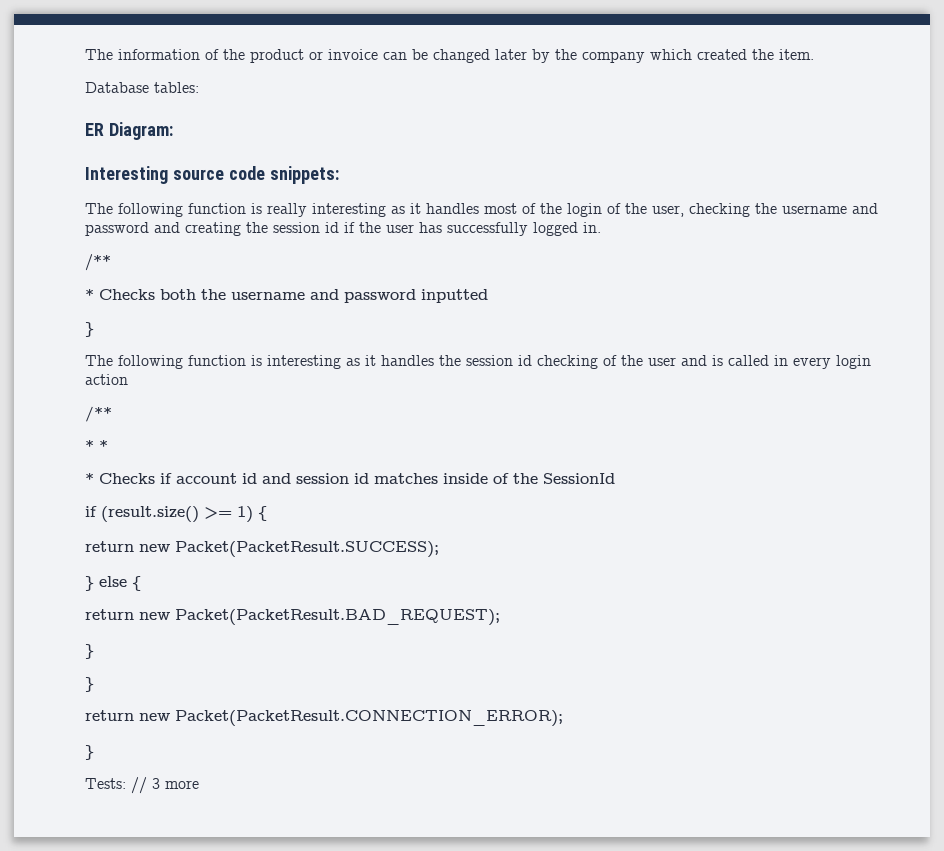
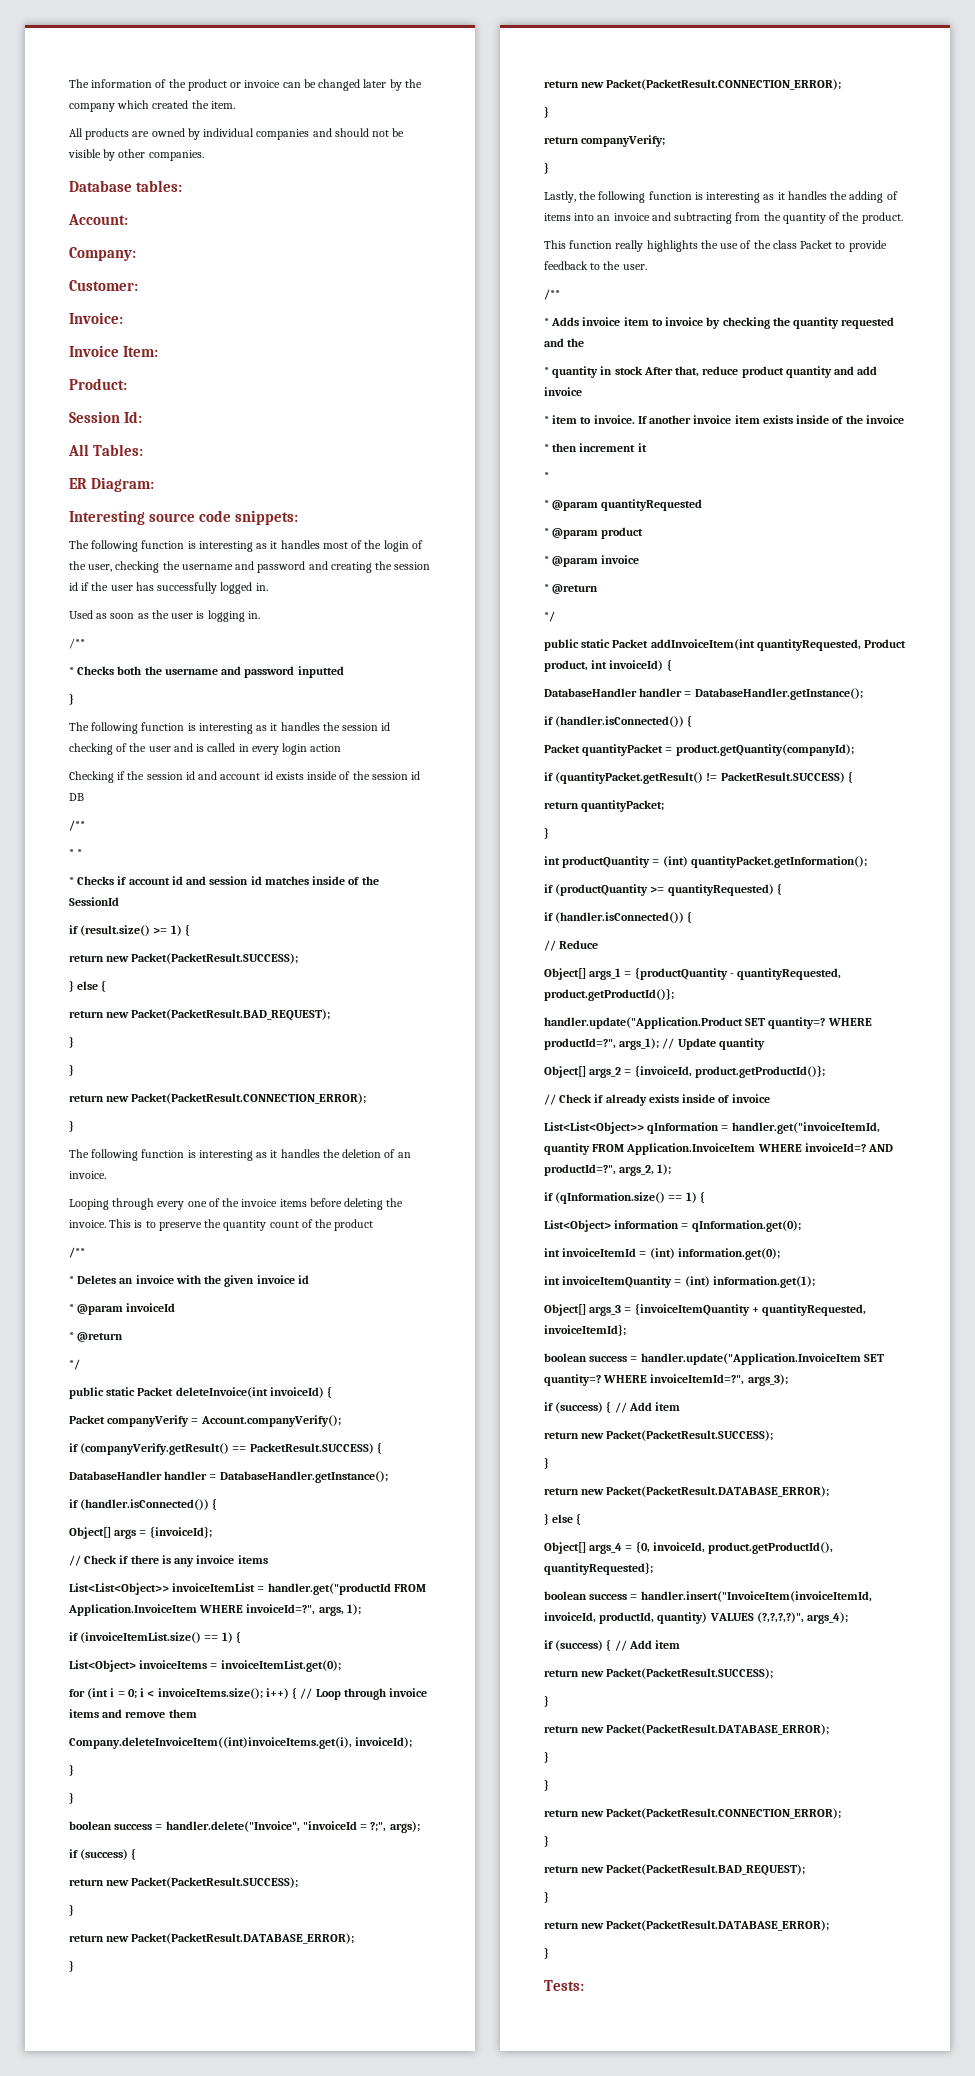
+ All products are owned by individual companies and should not be visible by other companies.
  Database tables:
+ Account:
+ Company:
+ Customer:
+ Invoice:
+ Invoice Item:
+ Product:
+ Session Id:
+ All Tables:
- The following function is really interesting as it handles most of the login of the user, checking the username and password and creating the session id if the user has successfully logged in.
+ The following function is interesting as it handles most of the login of the user, checking the username and password and creating the session id if the user has successfully logged in.
+ Used as soon as the user is logging in.
+ Checking if the session id and account id exists inside of the session id DB
- Tests: // 3 more
+ The following function is interesting as it handles the deletion of an invoice.
+ Looping through every one of the invoice items before deleting the invoice. This is to preserve the quantity count of the product
+ /**
+ * Deletes an invoice with the given invoice id
+ * @param invoiceId
+ * @return
+ */
+ public static Packet deleteInvoice(int invoiceId) {
+ Packet companyVerify = Account.companyVerify();
+ if (companyVerify.getResult() == PacketResult.SUCCESS) {
+ DatabaseHandler handler = DatabaseHandler.getInstance();
+ if (handler.isConnected()) {
+ Object[] args = {invoiceId};
+ // Check if there is any invoice items
+ List<List<Object>> invoiceItemList = handler.get("productId FROM Application.InvoiceItem WHERE invoiceId=?", args, 1);
+ if (invoiceItemList.size() == 1) {
+ List<Object> invoiceItems = invoiceItemList.get(0);
+ for (int i = 0; i < invoiceItems.size(); i++) { // Loop through invoice items and remove them
+ Company.deleteInvoiceItem((int)invoiceItems.get(i), invoiceId);
+ }
+ }
+ boolean success = handler.delete("Invoice", "invoiceId = ?;", args);
+ if (success) {
+ return new Packet(PacketResult.SUCCESS);
+ }
+ return new Packet(PacketResult.DATABASE_ERROR);
+ }
+ return new Packet(PacketResult.CONNECTION_ERROR);
+ }
+ return companyVerify;
+ }
+ Lastly, the following function is interesting as it handles the adding of items into an invoice and subtracting from the quantity of the product.
+ This function really highlights the use of the class Packet to provide feedback to the user.
+ /**
+ * Adds invoice item to invoice by checking the quantity requested and the
+ * quantity in stock After that, reduce product quantity and add invoice
+ * item to invoice. If another invoice item exists inside of the invoice
+ * then increment it
+ *
+ * @param quantityRequested
+ * @param product
+ * @param invoice
+ * @return
+ */
+ public static Packet addInvoiceItem(int quantityRequested, Product product, int invoiceId) {
+ DatabaseHandler handler = DatabaseHandler.getInstance();
+ if (handler.isConnected()) {
+ Packet quantityPacket = product.getQuantity(companyId);
+ if (quantityPacket.getResult() != PacketResult.SUCCESS) {
+ return quantityPacket;
+ }
+ int productQuantity = (int) quantityPacket.getInformation();
+ if (productQuantity >= quantityRequested) {
+ if (handler.isConnected()) {
+ // Reduce
+ Object[] args_1 = {productQuantity - quantityRequested, product.getProductId()};
+ handler.update("Application.Product SET quantity=? WHERE productId=?", args_1); // Update quantity
+ Object[] args_2 = {invoiceId, product.getProductId()};
+ // Check if already exists inside of invoice
+ List<List<Object>> qInformation = handler.get("invoiceItemId, quantity FROM Application.InvoiceItem WHERE invoiceId=? AND productId=?", args_2, 1);
+ if (qInformation.size() == 1) {
+ List<Object> information = qInformation.get(0);
+ int invoiceItemId = (int) information.get(0);
+ int invoiceItemQuantity = (int) information.get(1);
+ Object[] args_3 = {invoiceItemQuantity + quantityRequested, invoiceItemId};
+ boolean success = handler.update("Application.InvoiceItem SET quantity=? WHERE invoiceItemId=?", args_3);
+ if (success) { // Add item
+ return new Packet(PacketResult.SUCCESS);
+ }
+ return new Packet(PacketResult.DATABASE_ERROR);
+ } else {
+ Object[] args_4 = {0, invoiceId, product.getProductId(), quantityRequested};
+ boolean success = handler.insert("InvoiceItem(invoiceItemId, invoiceId, productId, quantity) VALUES (?,?,?,?)", args_4);
+ if (success) { // Add item
+ return new Packet(PacketResult.SUCCESS);
+ }
+ return new Packet(PacketResult.DATABASE_ERROR);
+ }
+ }
+ return new Packet(PacketResult.CONNECTION_ERROR);
+ }
+ return new Packet(PacketResult.BAD_REQUEST);
+ }
+ return new Packet(PacketResult.DATABASE_ERROR);
+ }
+ Tests:

